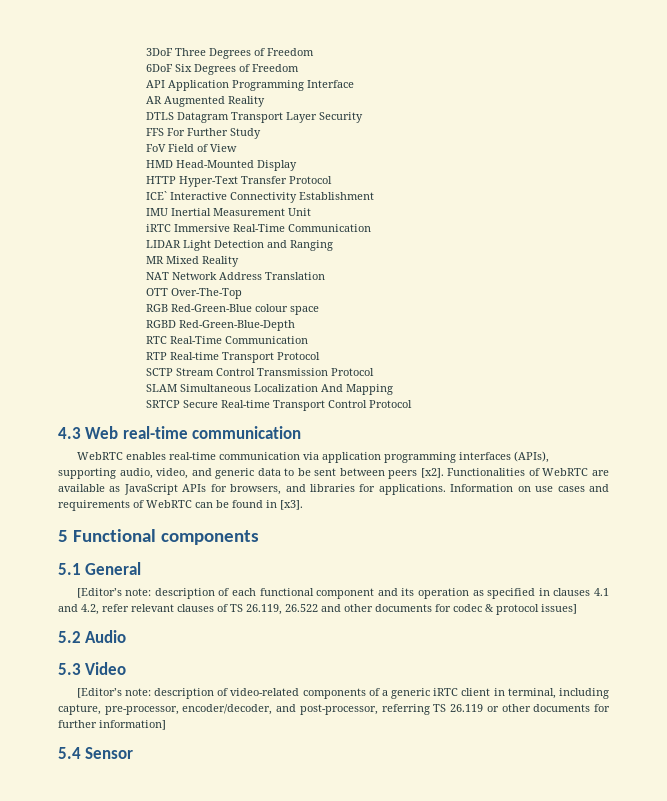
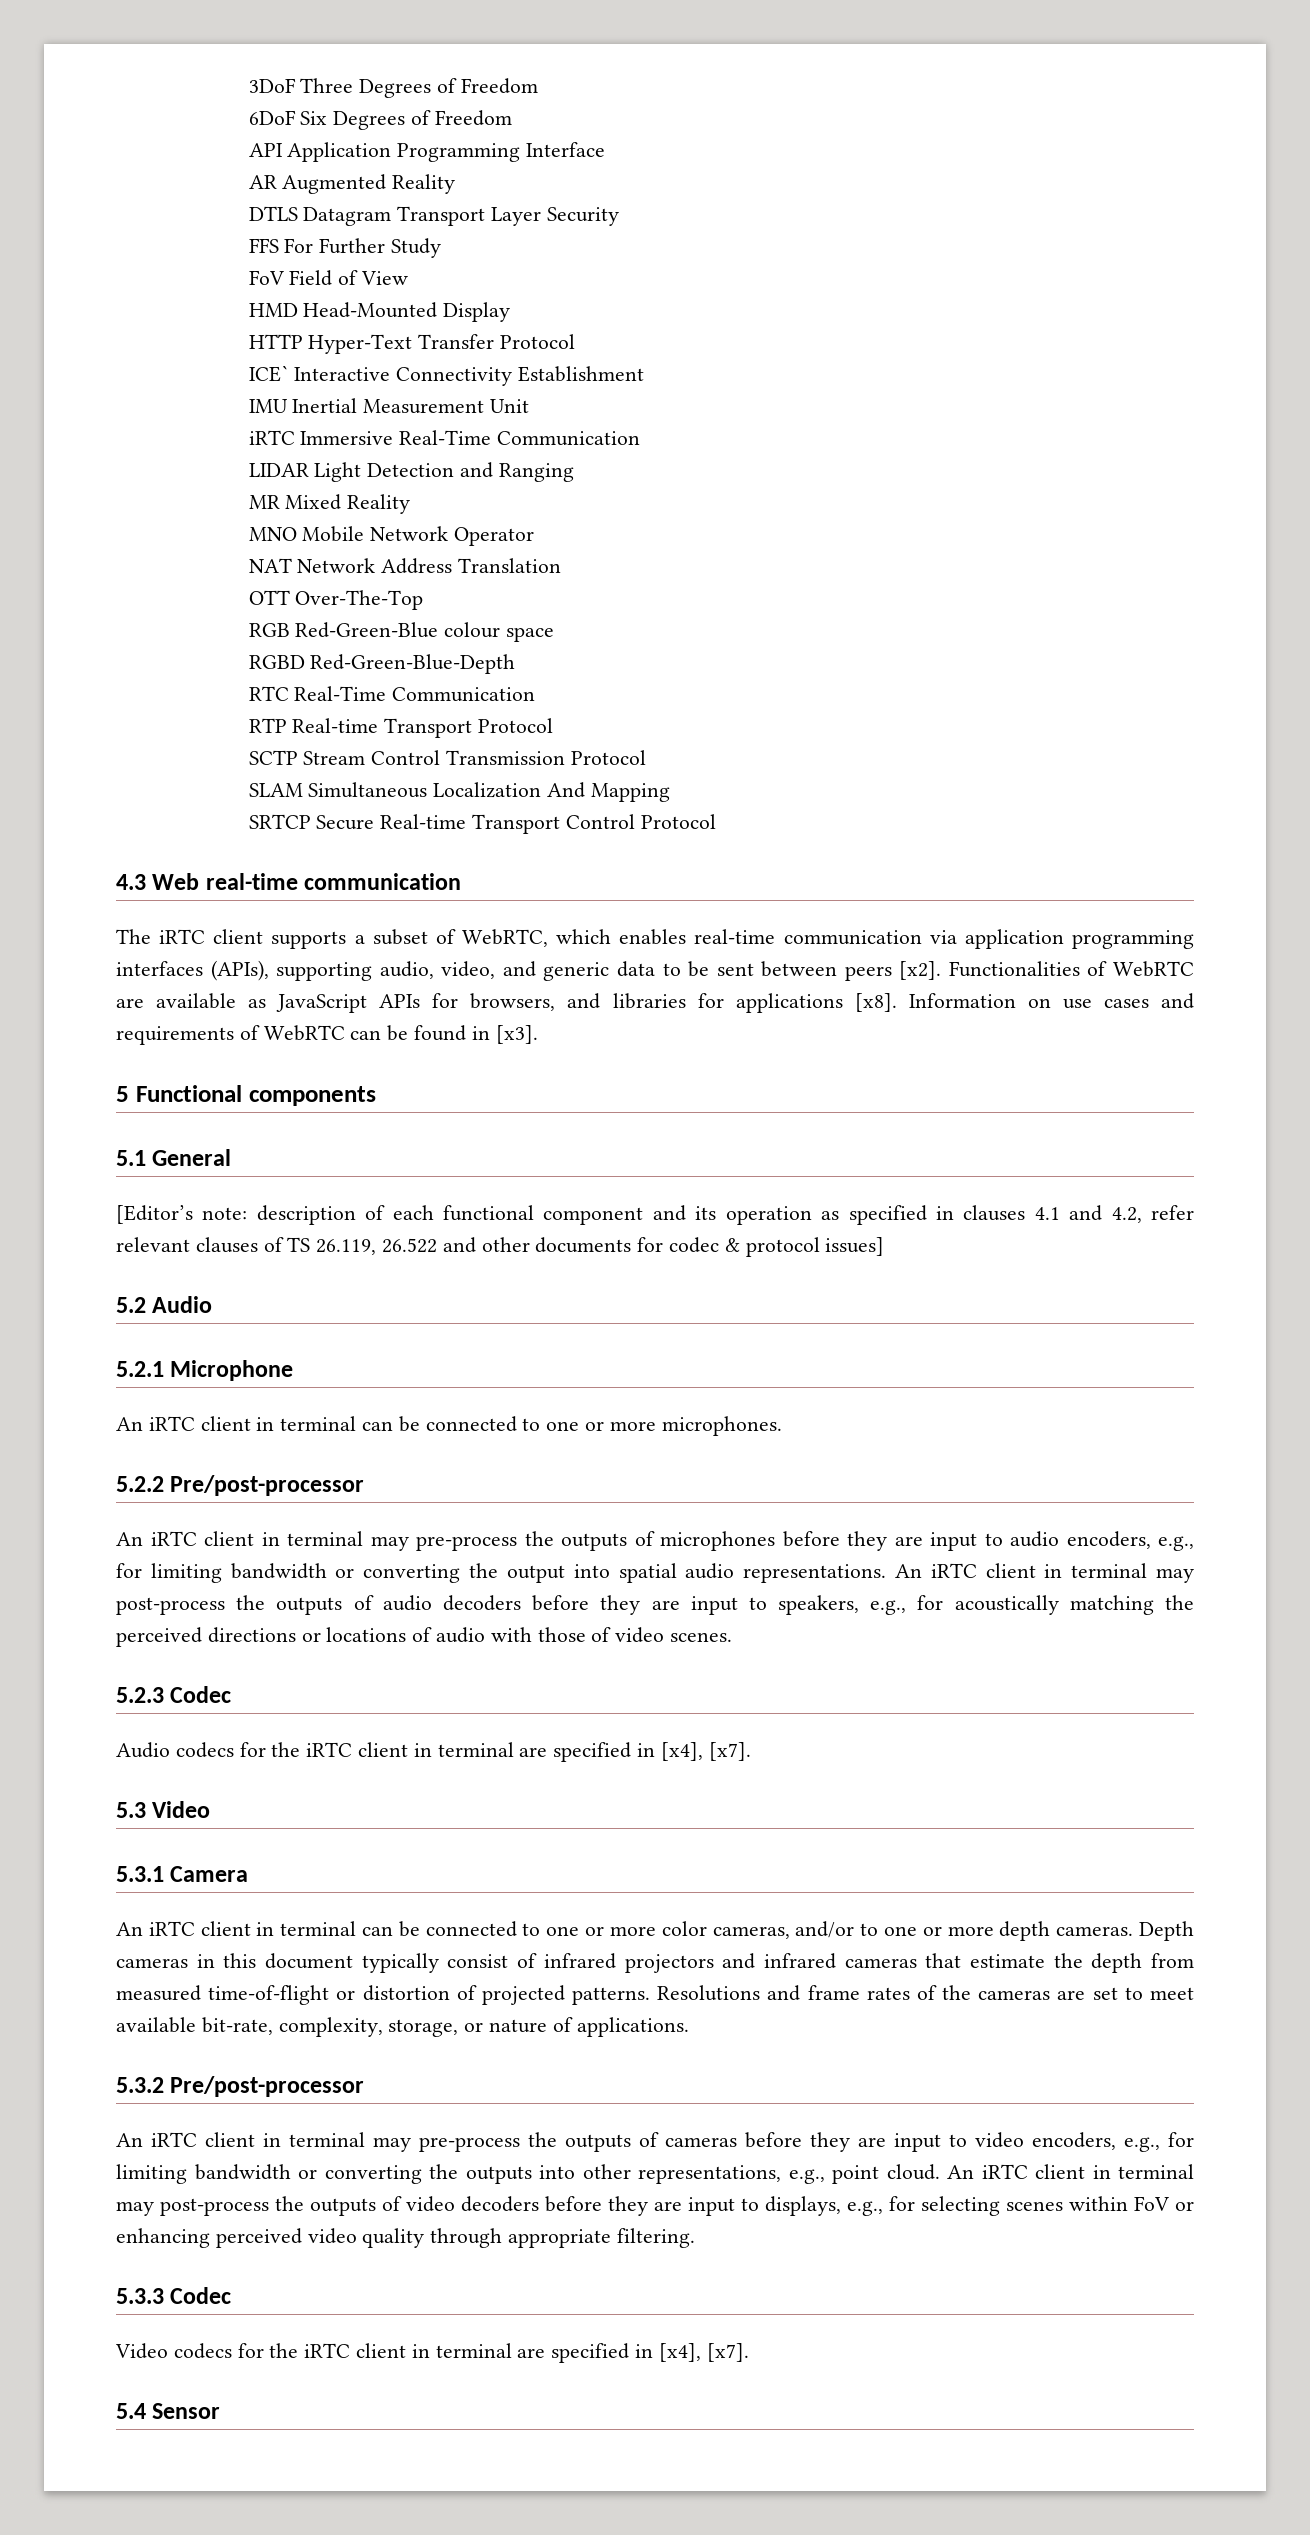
+ MNO Mobile Network Operator
- WebRTC enables real-time communication via application programming interfaces (APIs), supporting audio, video, and generic data to be sent between peers [x2].
+ The iRTC client supports a subset of WebRTC, which enables real-time communication via application programming interfaces (APIs), supporting audio, video, and generic data to be sent between peers [x2].
- Functionalities of WebRTC are available as JavaScript APIs for browsers, and libraries for applications.
+ Functionalities of WebRTC are available as JavaScript APIs for browsers, and libraries for applications [x8].
+ 5.2.1 Microphone
+ An iRTC client in terminal can be connected to one or more microphones.
+ 5.2.2 Pre/post-processor
+ An iRTC client in terminal may pre-process the outputs of microphones before they are input to audio encoders, e.g., for limiting bandwidth or converting the output into spatial audio representations. An iRTC client in terminal may post-process the outputs of audio decoders before they are input to speakers, e.g., for acoustically matching the perceived directions or locations of audio with those of video scenes.
+ 5.2.3 Codec
+ Audio codecs for the iRTC client in terminal are specified in [x4], [x7].
  5.3 Video
- [Editor’s note: description of video-related components of a generic iRTC client in terminal, including capture, pre-processor, encoder/decoder, and post-processor, referring TS 26.119 or other documents for further information]
+ 5.3.1 Camera
+ An iRTC client in terminal can be connected to one or more color cameras, and/or to one or more depth cameras. Depth cameras in this document typically consist of infrared projectors and infrared cameras that estimate the depth from measured time-of-flight or distortion of projected patterns. Resolutions and frame rates of the cameras are set to meet available bit-rate, complexity, storage, or nature of applications.
+ 5.3.2 Pre/post-processor
+ An iRTC client in terminal may pre-process the outputs of cameras before they are input to video encoders, e.g., for limiting bandwidth or converting the outputs into other representations, e.g., point cloud. An iRTC client in terminal may post-process the outputs of video decoders before they are input to displays, e.g., for selecting scenes within FoV or enhancing perceived video quality through appropriate filtering.
+ 5.3.3 Codec
+ Video codecs for the iRTC client in terminal are specified in [x4], [x7].

